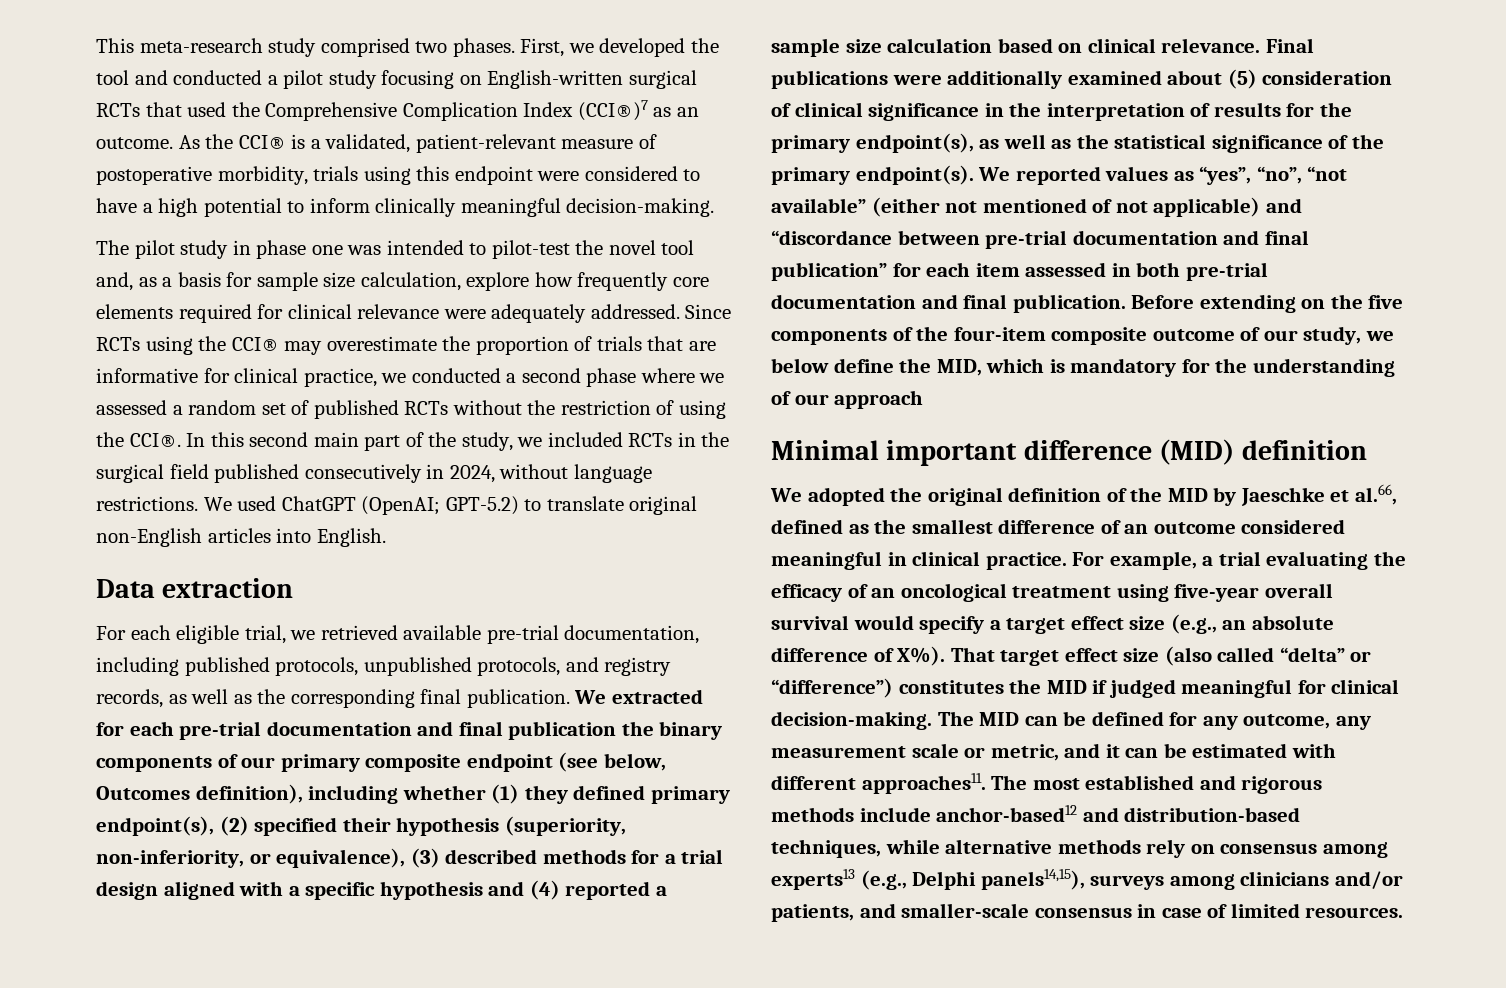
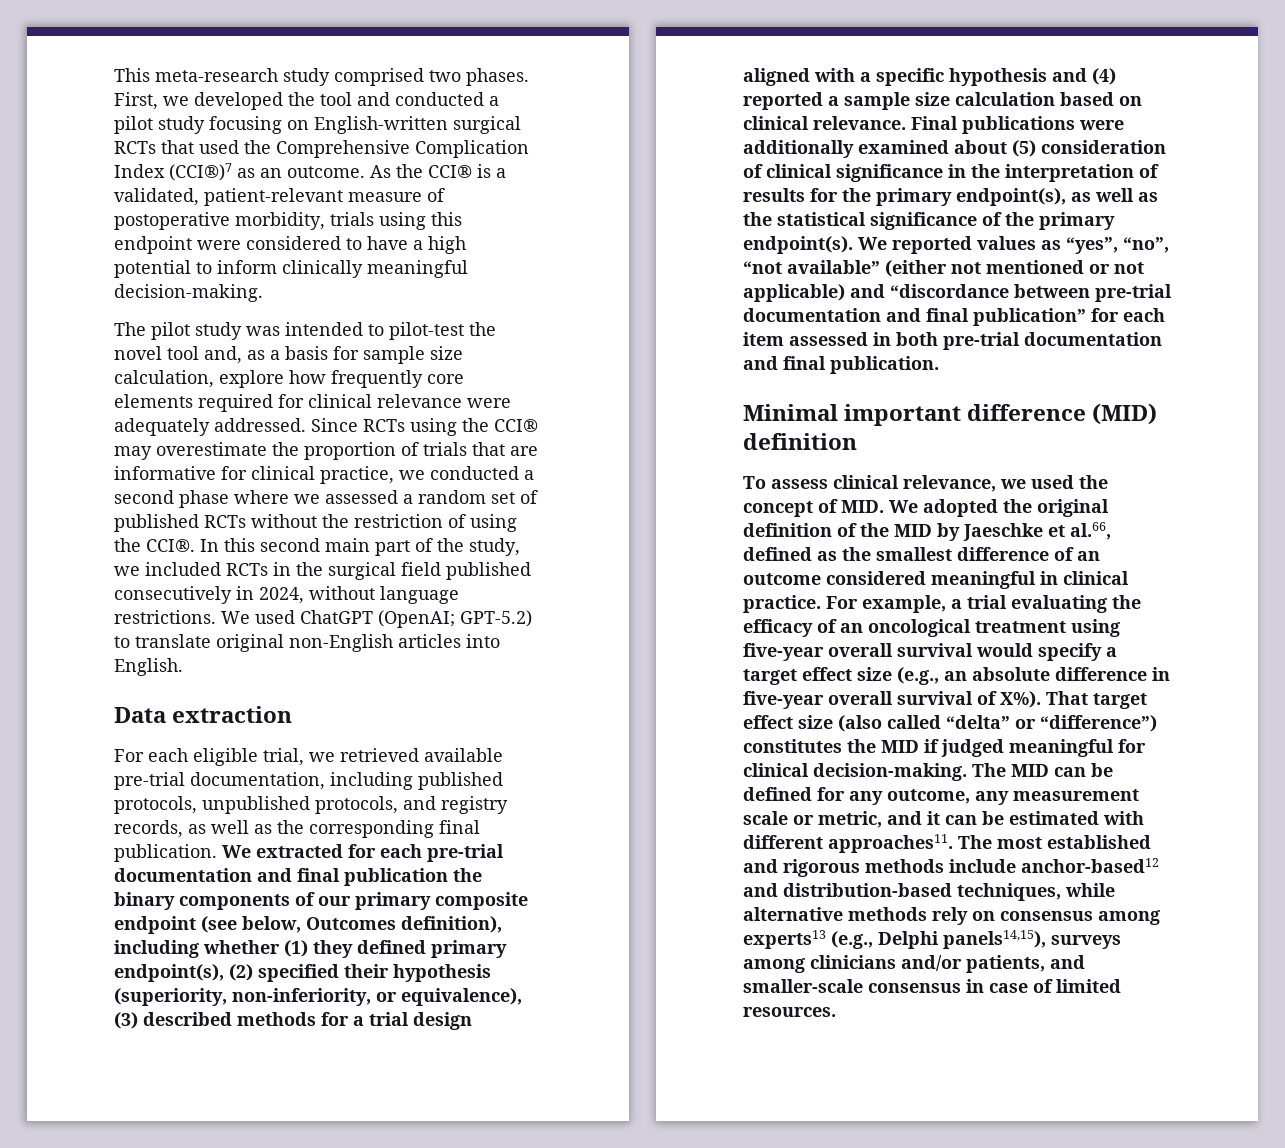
- The pilot study in phase one was intended to pilot-test the novel tool and, as a basis for sample size calculation, explore how frequently core elements required for clinical relevance were adequately addressed.
+ The pilot study was intended to pilot-test the novel tool and, as a basis for sample size calculation, explore how frequently core elements required for clinical relevance were adequately addressed.
- We reported values as “yes”, “no”, “not available” (either not mentioned of not applicable) and “discordance between pre-trial documentation and final publication” for each item assessed in both pre-trial documentation and final publication. Before extending on the five components of the four-item composite outcome of our study, we below define the MID, which is mandatory for the understanding of our approach
+ We reported values as “yes”, “no”, “not available” (either not mentioned or not applicable) and “discordance between pre-trial documentation and final publication” for each item assessed in both pre-trial documentation and final publication.
- We adopted the original definition of the MID by Jaeschke et al.66, defined as the smallest difference of an outcome considered meaningful in clinical practice.
+ To assess clinical relevance, we used the concept of MID. We adopted the original definition of the MID by Jaeschke et al.66, defined as the smallest difference of an outcome considered meaningful in clinical practice.
- For example, a trial evaluating the efficacy of an oncological treatment using five-year overall survival would specify a target effect size (e.g., an absolute difference of X%). That target effect size (also called “delta” or “difference”) constitutes the MID if judged meaningful for clinical decision-making.
+ For example, a trial evaluating the efficacy of an oncological treatment using five-year overall survival would specify a target effect size (e.g., an absolute difference in five-year overall survival of X%). That target effect size (also called “delta” or “difference”) constitutes the MID if judged meaningful for clinical decision-making.

